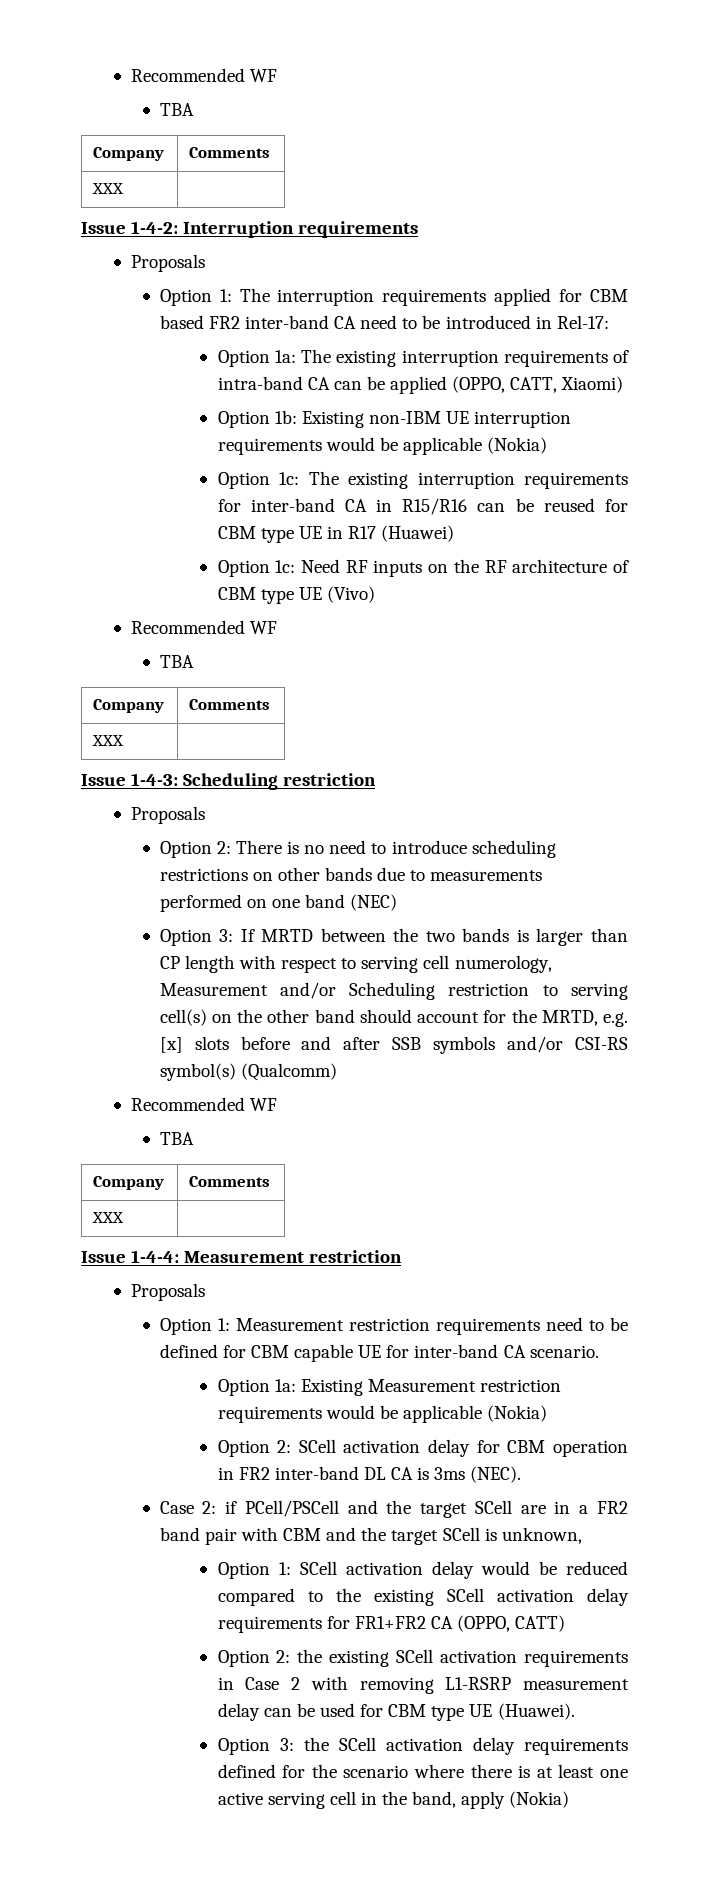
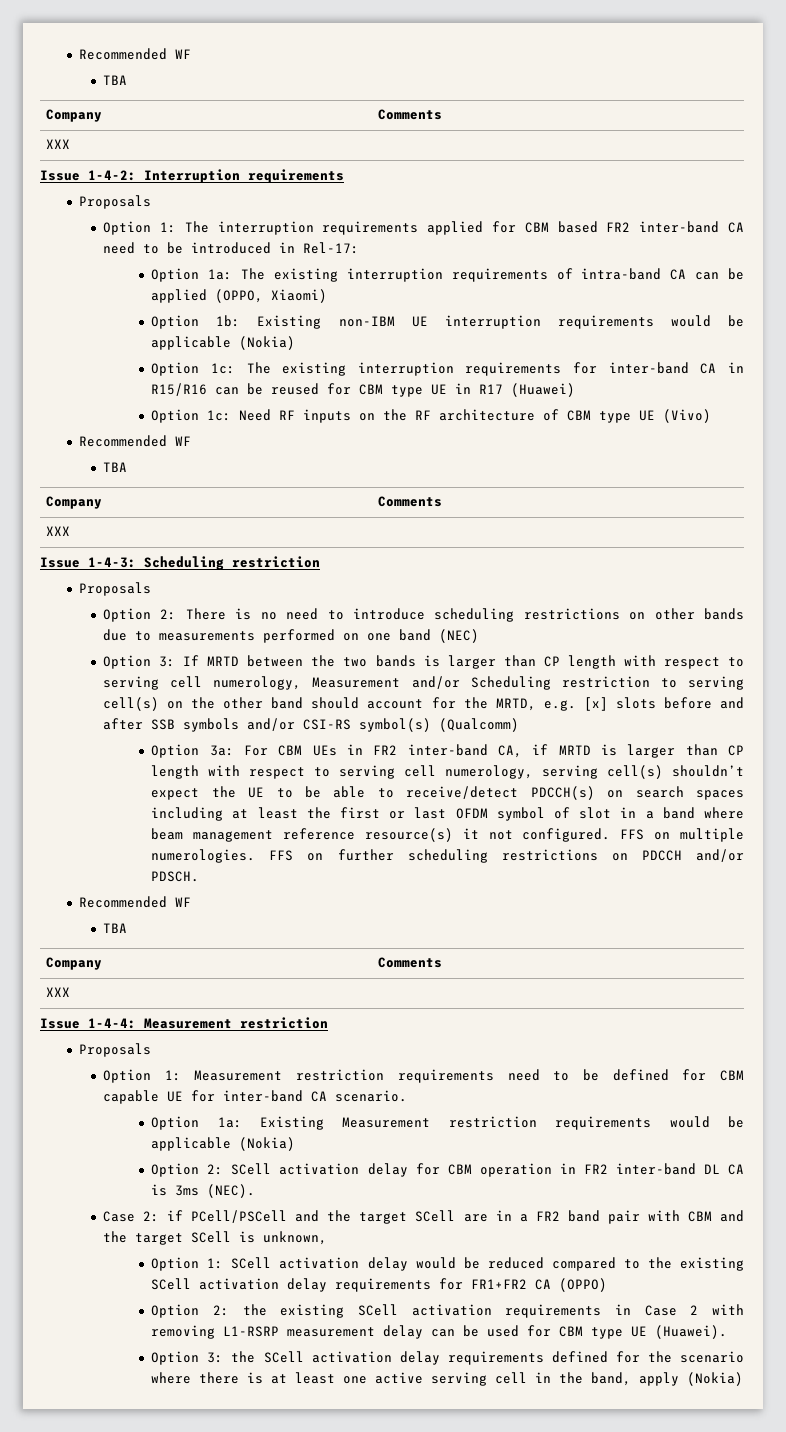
- Option 1a: The existing interruption requirements of intra-band CA can be applied (OPPO, CATT, Xiaomi)
+ Option 1a: The existing interruption requirements of intra-band CA can be applied (OPPO, Xiaomi)
+ Option 3a: For CBM UEs in FR2 inter-band CA, if MRTD is larger than CP length with respect to serving cell numerology, serving cell(s) shouldn’t expect the UE to be able to receive/detect PDCCH(s) on search spaces including at least the first or last OFDM symbol of slot in a band where beam management reference resource(s) it not configured. FFS on multiple numerologies. FFS on further scheduling restrictions on PDCCH and/or PDSCH.
- Option 1: SCell activation delay would be reduced compared to the existing SCell activation delay requirements for FR1+FR2 CA (OPPO, CATT)
+ Option 1: SCell activation delay would be reduced compared to the existing SCell activation delay requirements for FR1+FR2 CA (OPPO)

